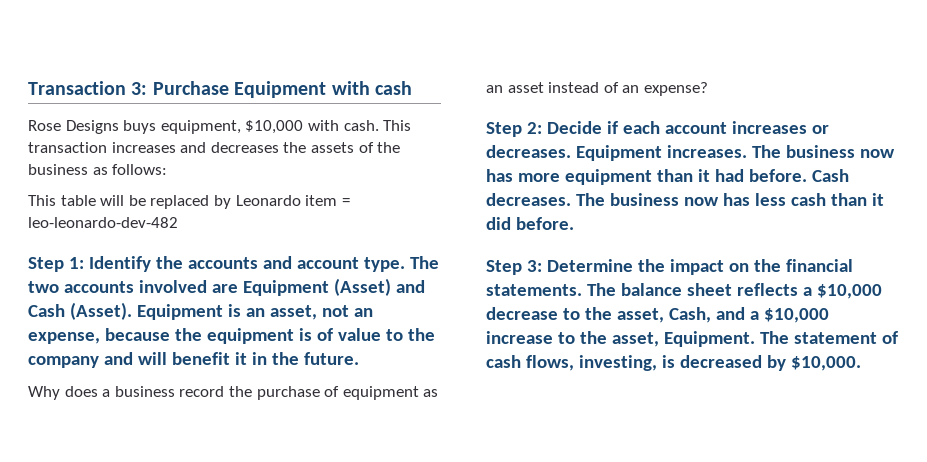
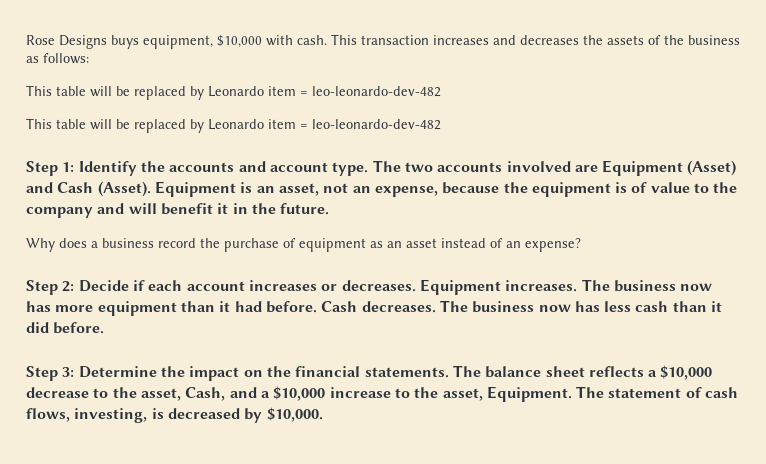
- Transaction 3: Purchase Equipment with cash
  This transaction increases and decreases the assets of the business as follows:
+ This table will be replaced by Leonardo item = leo-leonardo-dev-482

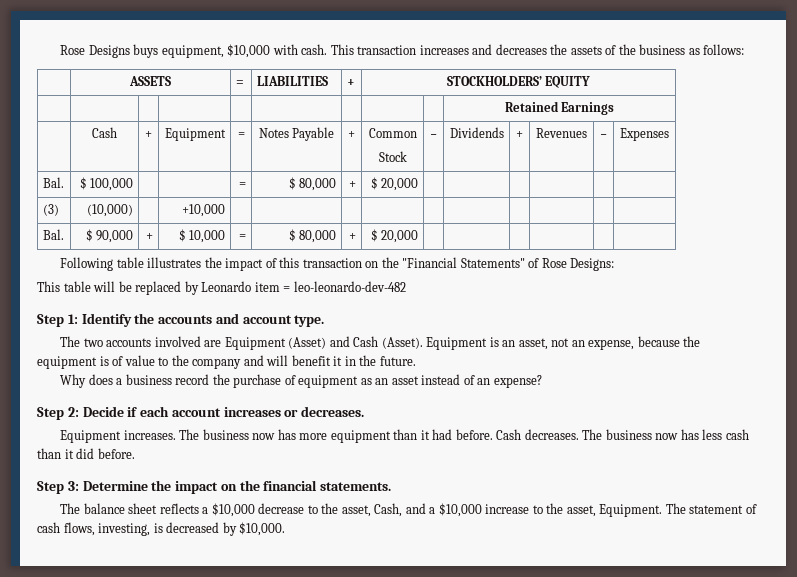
  This transaction increases and decreases the assets of the business as follows:
- This table will be replaced by Leonardo item = leo-leonardo-dev-482
+ | ASSETS | = | LIABILITIES | + | STOCKHOLDERS’ EQUITY
+ | | | | | | | | | Retained Earnings
+ | Cash | + | Equipment | = | Notes Payable | + | Common
+ Stock | − | Dividends | + | Revenues | − | Expenses
+ Bal. | $ 100,000 | | | = | $ 80,000 | + | $ 20,000 | | | | | |
+ (3) | (10,000) | | +10,000 | | | | | | | | | |
+ Bal. | $ 90,000 | + | $ 10,000 | = | $ 80,000 | + | $ 20,000 | | | | | |
+ Following table illustrates the impact of this transaction on the "Financial Statements" of Rose Designs:
- Step 1: Identify the accounts and account type. The two accounts involved are Equipment (Asset) and Cash (Asset).
+ Step 1: Identify the accounts and account type.
+ The two accounts involved are Equipment (Asset) and Cash (Asset).
- Step 2: Decide if each account increases or decreases. Equipment increases.
+ Step 2: Decide if each account increases or decreases.
+ Equipment increases.
- Step 3: Determine the impact on the financial statements. The balance sheet reflects a $10,000 decrease to the asset, Cash, and a $10,000 increase to the asset, Equipment.
+ Step 3: Determine the impact on the financial statements.
+ The balance sheet reflects a $10,000 decrease to the asset, Cash, and a $10,000 increase to the asset, Equipment.

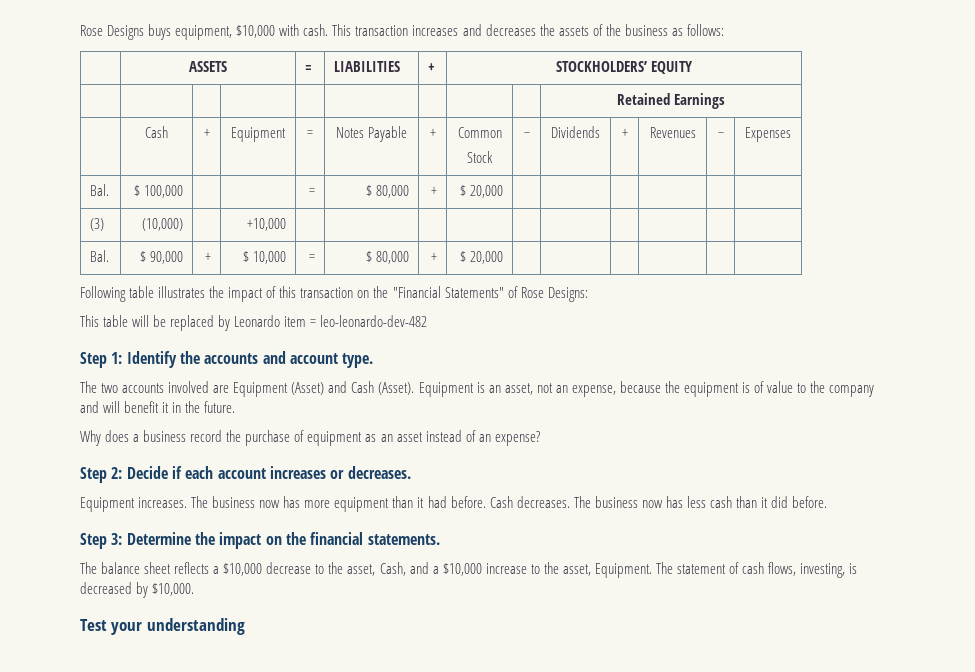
+ Test your understanding

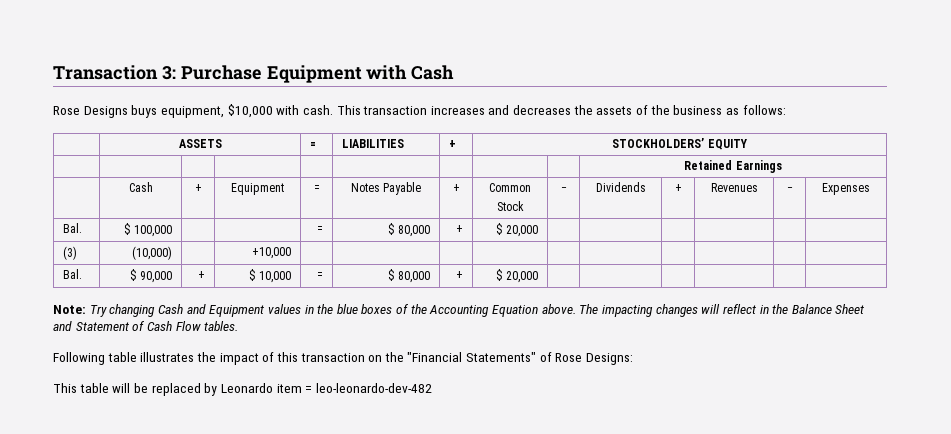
+ Transaction 3: Purchase Equipment with Cash
+ Note: Try changing Cash and Equipment values in the blue boxes of the Accounting Equation above. The impacting changes will reflect in the Balance Sheet and Statement of Cash Flow tables.
- Step 1: Identify the accounts and account type.
- The two accounts involved are Equipment (Asset) and Cash (Asset). Equipment is an asset, not an expense, because the equipment is of value to the company and will benefit it in the future.
- Why does a business record the purchase of equipment as an asset instead of an expense?
- Step 2: Decide if each account increases or decreases.
- Equipment increases. The business now has more equipment than it had before. Cash decreases. The business now has less cash than it did before.
- Step 3: Determine the impact on the financial statements.
- The balance sheet reflects a $10,000 decrease to the asset, Cash, and a $10,000 increase to the asset, Equipment. The statement of cash flows, investing, is decreased by $10,000.
- Test your understanding

